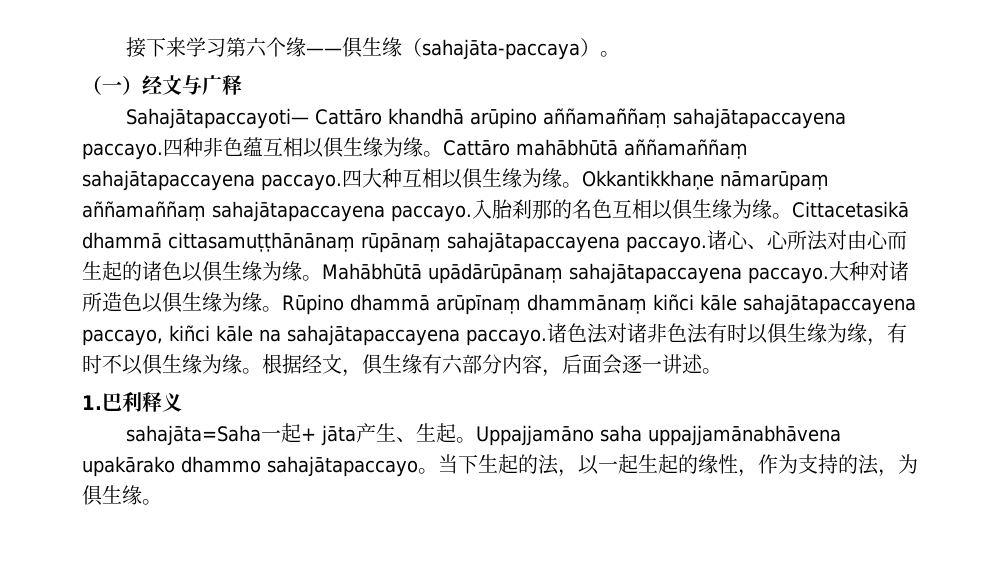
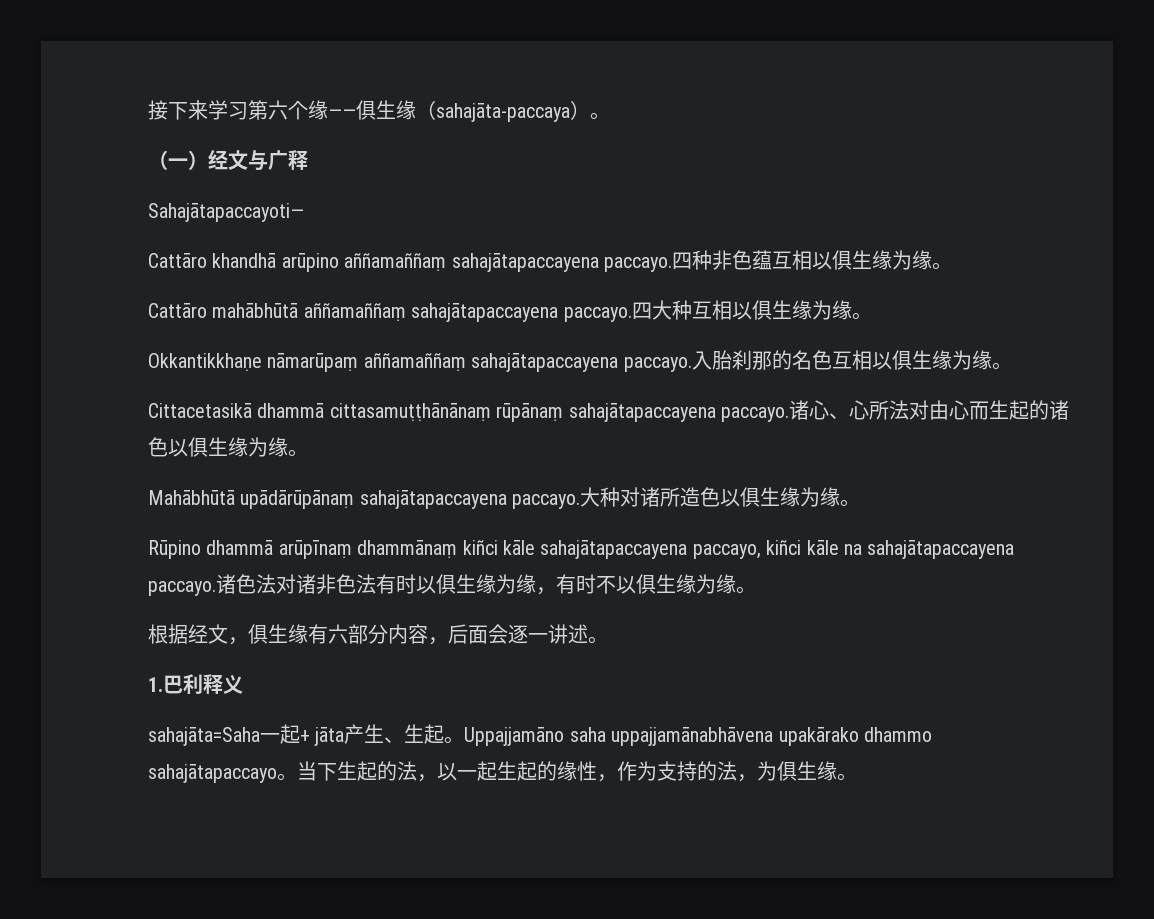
- Sahajātapaccayoti— Cattāro khandhā arūpino aññamaññaṃ sahajātapaccayena paccayo.
+ Sahajātapaccayoti—
+ Cattāro khandhā arūpino aññamaññaṃ sahajātapaccayena paccayo.
- 四种非色蕴互相以俱生缘为缘。Cattāro mahābhūtā aññamaññaṃ sahajātapaccayena paccayo.
+ 四种非色蕴互相以俱生缘为缘。
+ Cattāro mahābhūtā aññamaññaṃ sahajātapaccayena paccayo.
- 四大种互相以俱生缘为缘。Okkantikkhaṇe nāmarūpaṃ aññamaññaṃ sahajātapaccayena paccayo.
+ 四大种互相以俱生缘为缘。
+ Okkantikkhaṇe nāmarūpaṃ aññamaññaṃ sahajātapaccayena paccayo.
- 入胎刹那的名色互相以俱生缘为缘。Cittacetasikā dhammā cittasamuṭṭhānānaṃ rūpānaṃ sahajātapaccayena paccayo.
+ 入胎刹那的名色互相以俱生缘为缘。
+ Cittacetasikā dhammā cittasamuṭṭhānānaṃ rūpānaṃ sahajātapaccayena paccayo.
- 诸心、心所法对由心而生起的诸色以俱生缘为缘。Mahābhūtā upādārūpānaṃ sahajātapaccayena paccayo.
+ 诸心、心所法对由心而生起的诸色以俱生缘为缘。
+ Mahābhūtā upādārūpānaṃ sahajātapaccayena paccayo.
- 大种对诸所造色以俱生缘为缘。Rūpino dhammā arūpīnaṃ dhammānaṃ kiñci kāle sahajātapaccayena paccayo, kiñci kāle na sahajātapaccayena paccayo.
+ 大种对诸所造色以俱生缘为缘。
+ Rūpino dhammā arūpīnaṃ dhammānaṃ kiñci kāle sahajātapaccayena paccayo, kiñci kāle na sahajātapaccayena paccayo.
- 诸色法对诸非色法有时以俱生缘为缘，有时不以俱生缘为缘。根据经文，俱生缘有六部分内容，后面会逐一讲述。
+ 诸色法对诸非色法有时以俱生缘为缘，有时不以俱生缘为缘。
+ 根据经文，俱生缘有六部分内容，后面会逐一讲述。

